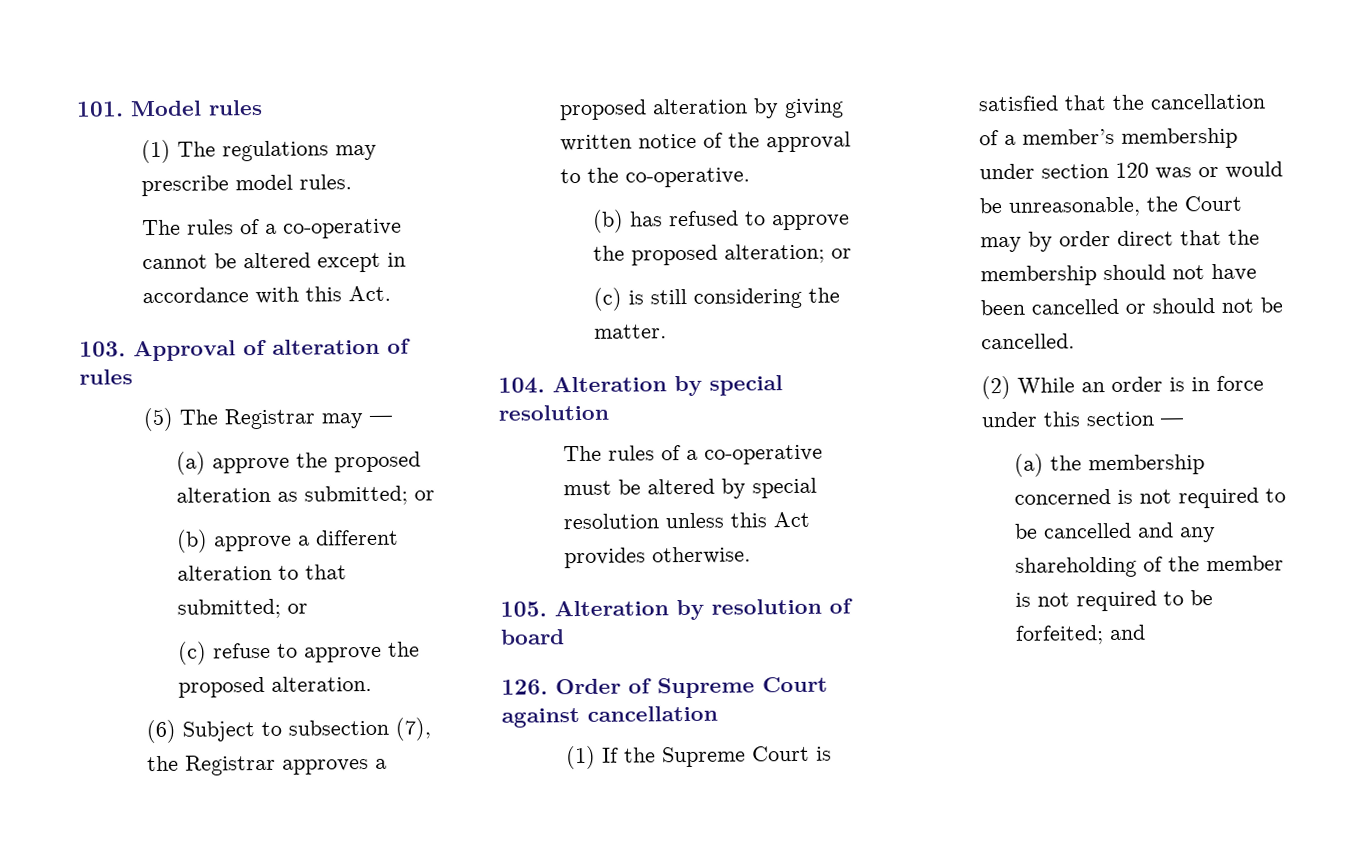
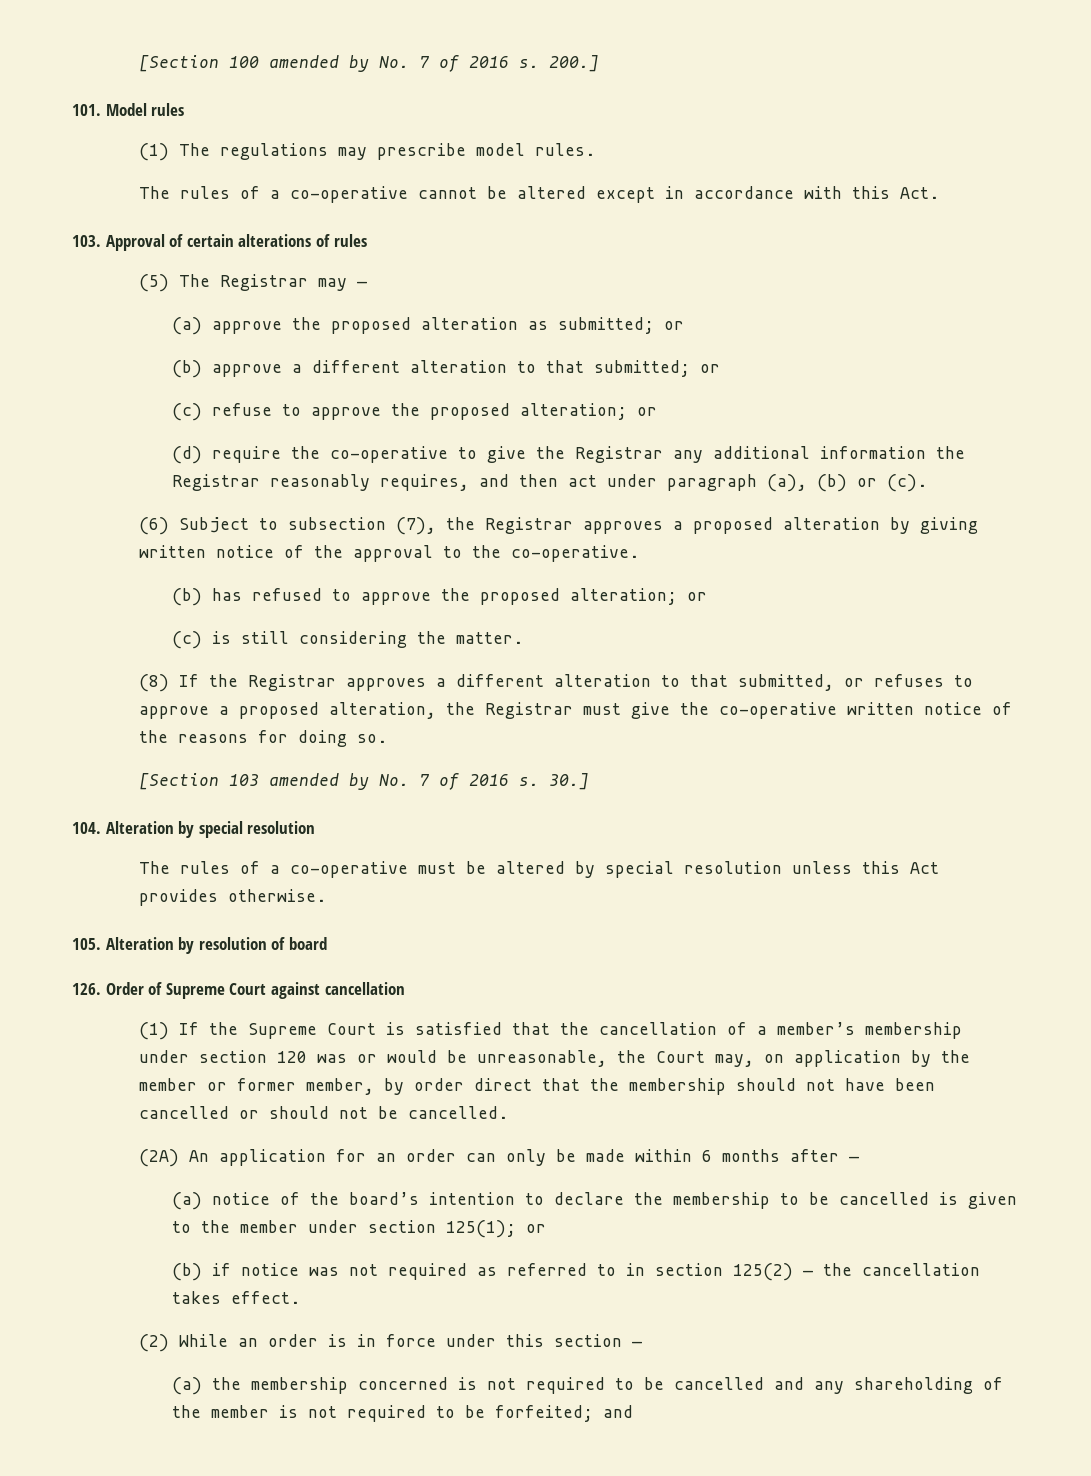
+ [Section 100 amended by No. 7 of 2016 s. 200.]
- 103. Approval of alteration of rules
+ 103. Approval of certain alterations of rules
- (c) refuse to approve the proposed alteration.
+ (c) refuse to approve the proposed alteration; or
+ (d) require the co-operative to give the Registrar any additional information the Registrar reasonably requires, and then act under paragraph (a), (b) or (c).
+ (8) If the Registrar approves a different alteration to that submitted, or refuses to approve a proposed alteration, the Registrar must give the co-operative written notice of the reasons for doing so.
+ [Section 103 amended by No. 7 of 2016 s. 30.]
- (1) If the Supreme Court is satisfied that the cancellation of a member’s membership under section 120 was or would be unreasonable, the Court may by order direct that the membership should not have been cancelled or should not be cancelled.
+ (1) If the Supreme Court is satisfied that the cancellation of a member’s membership under section 120 was or would be unreasonable, the Court may, on application by the member or former member, by order direct that the membership should not have been cancelled or should not be cancelled.
+ (2A) An application for an order can only be made within 6 months after —
+ (a) notice of the board’s intention to declare the membership to be cancelled is given to the member under section 125(1); or
+ (b) if notice was not required as referred to in section 125(2) — the cancellation takes effect.

